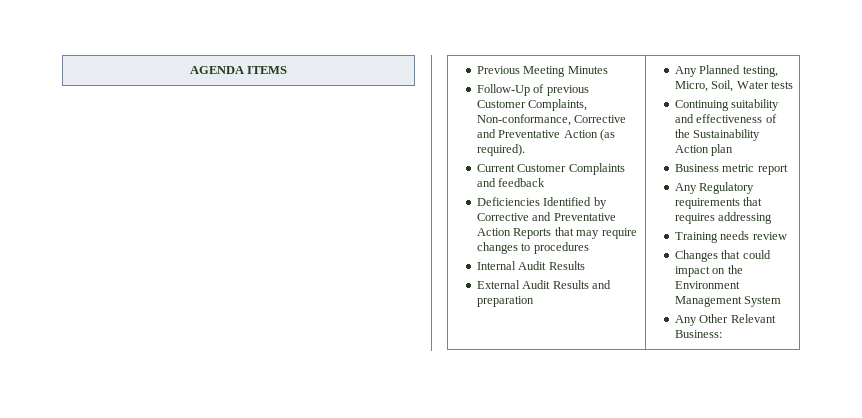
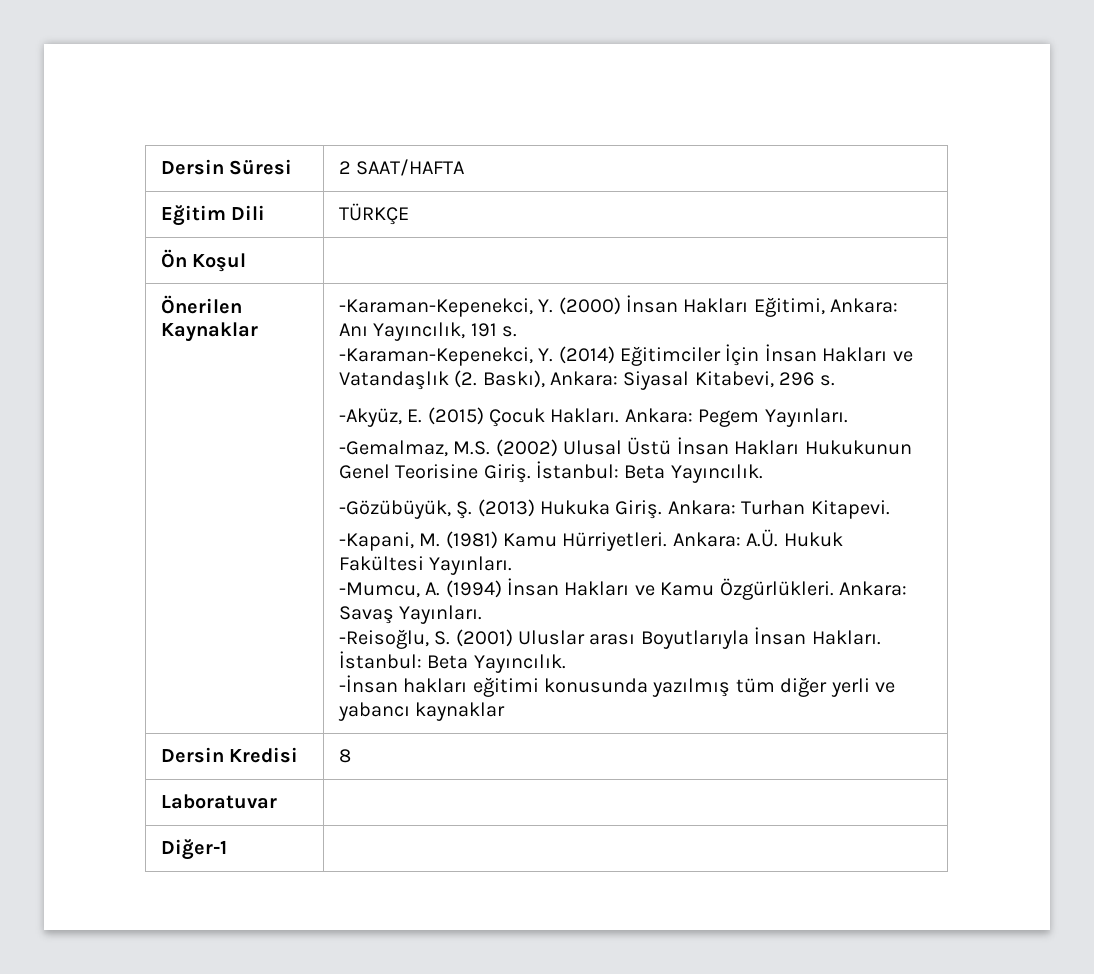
- AGENDA ITEMS
- Previous Meeting Minutes
- Follow-Up of previous Customer Complaints, Non-conformance, Corrective and Preventative Action (as required).
- Current Customer Complaints and feedback
- Deficiencies Identified by Corrective and Preventative Action Reports that may require changes to procedures
- Internal Audit Results
- External Audit Results and preparation | Any Planned testing, Micro, Soil, Water tests
- Continuing suitability and effectiveness of the Sustainability Action plan
- Business metric report
- Any Regulatory requirements that requires addressing
- Training needs review
- Changes that could impact on the Environment Management System
- Any Other Relevant Business:
+ Dersin Süresi | 2 SAAT/HAFTA
+ Eğitim Dili | TÜRKÇE
+ Ön Koşul |
+ Önerilen Kaynaklar | -Karaman-Kepenekci, Y. (2000) İnsan Hakları Eğitimi, Ankara: Anı Yayıncılık, 191 s.
+ -Karaman-Kepenekci, Y. (2014) Eğitimciler İçin İnsan Hakları ve Vatandaşlık (2. Baskı), Ankara: Siyasal Kitabevi, 296 s.
+ -Akyüz, E. (2015) Çocuk Hakları. Ankara: Pegem Yayınları.
+ -Gemalmaz, M.S. (2002) Ulusal Üstü İnsan Hakları Hukukunun Genel Teorisine Giriş. İstanbul: Beta Yayıncılık.
+ -Gözübüyük, Ş. (2013) Hukuka Giriş. Ankara: Turhan Kitapevi.
+ -Kapani, M. (1981) Kamu Hürriyetleri. Ankara: A.Ü. Hukuk Fakültesi Yayınları.
+ -Mumcu, A. (1994) İnsan Hakları ve Kamu Özgürlükleri. Ankara: Savaş Yayınları.
+ -Reisoğlu, S. (2001) Uluslar arası Boyutlarıyla İnsan Hakları. İstanbul: Beta Yayıncılık.
+ -İnsan hakları eğitimi konusunda yazılmış tüm diğer yerli ve yabancı kaynaklar
+ Dersin Kredisi | 8
+ Laboratuvar |
+ Diğer-1 |

